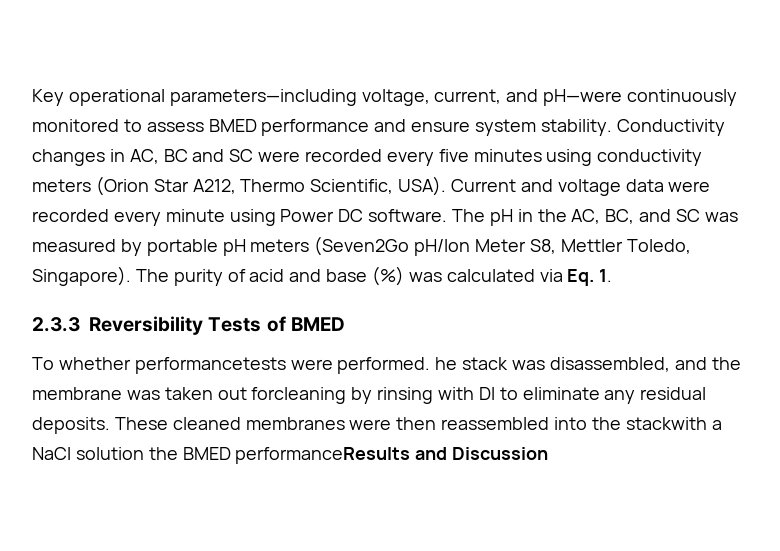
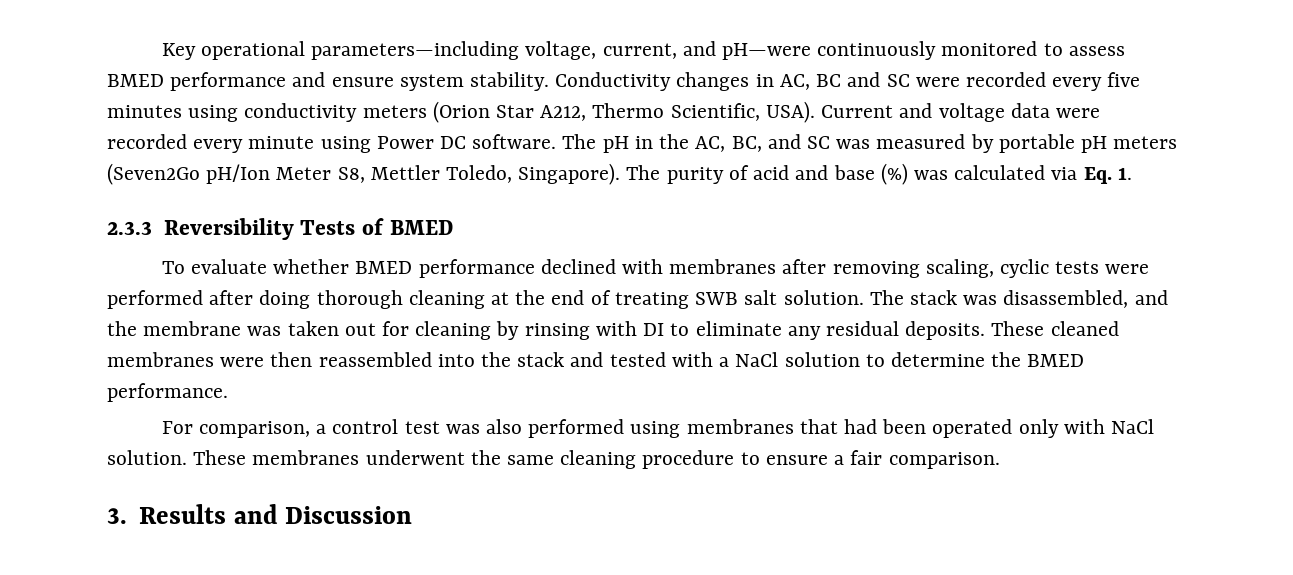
- To whether performancetests were performed. he stack was disassembled, and the membrane was taken out forcleaning by rinsing with DI to eliminate any residual deposits.
+ To evaluate whether BMED performance declined with membranes after removing scaling, cyclic tests were performed after doing thorough cleaning at the end of treating SWB salt solution. The stack was disassembled, and the membrane was taken out for cleaning by rinsing with DI to eliminate any residual deposits.
- These cleaned membranes were then reassembled into the stackwith a NaCl solution the BMED performanceResults and Discussion
+ These cleaned membranes were then reassembled into the stack and tested with a NaCl solution to determine the BMED performance.
+ For comparison, a control test was also performed using membranes that had been operated only with NaCl solution. These membranes underwent the same cleaning procedure to ensure a fair comparison.
+ 3. Results and Discussion

